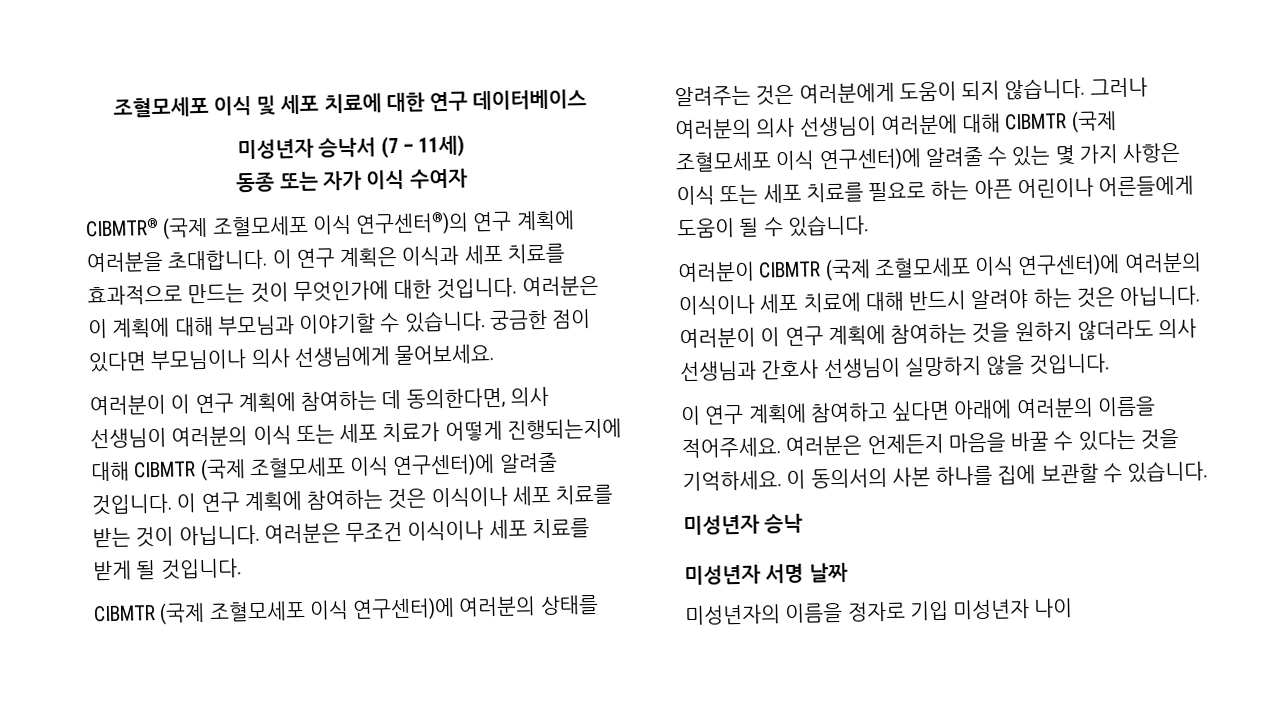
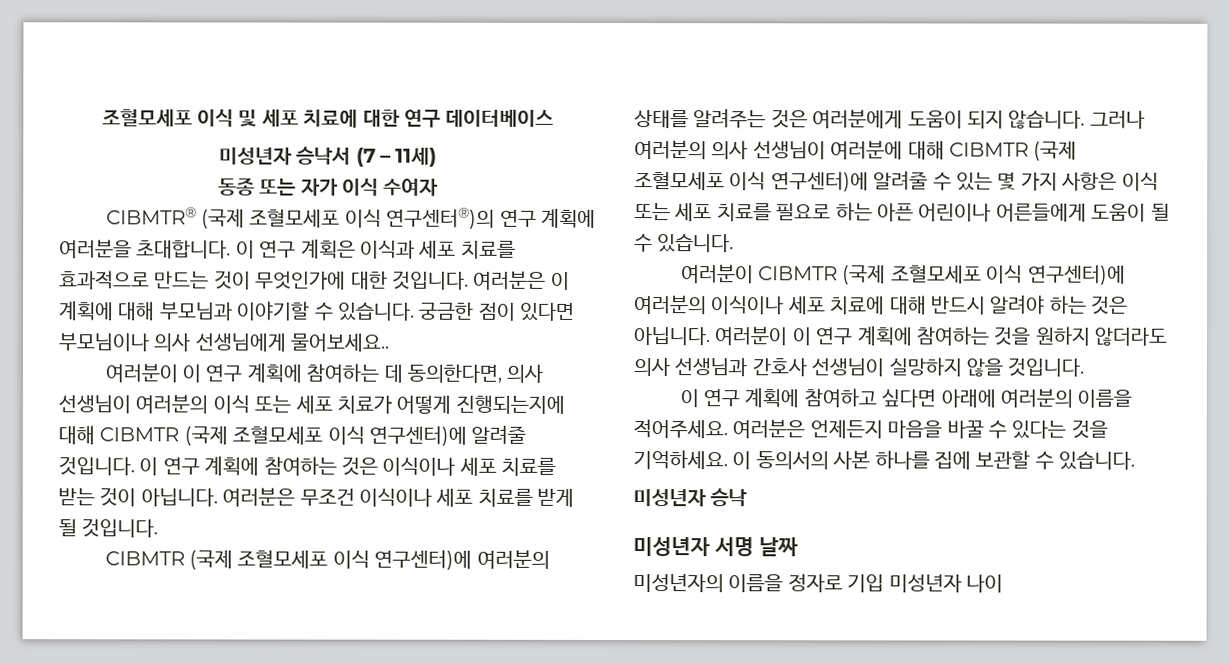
- 궁금한 점이 있다면 부모님이나 의사 선생님에게 물어보세요.
+ 궁금한 점이 있다면 부모님이나 의사 선생님에게 물어보세요..

